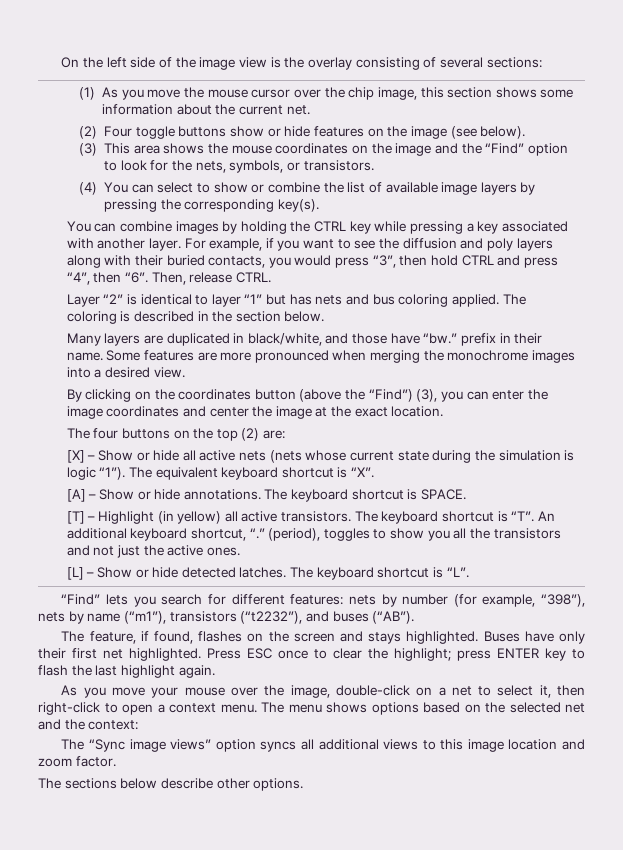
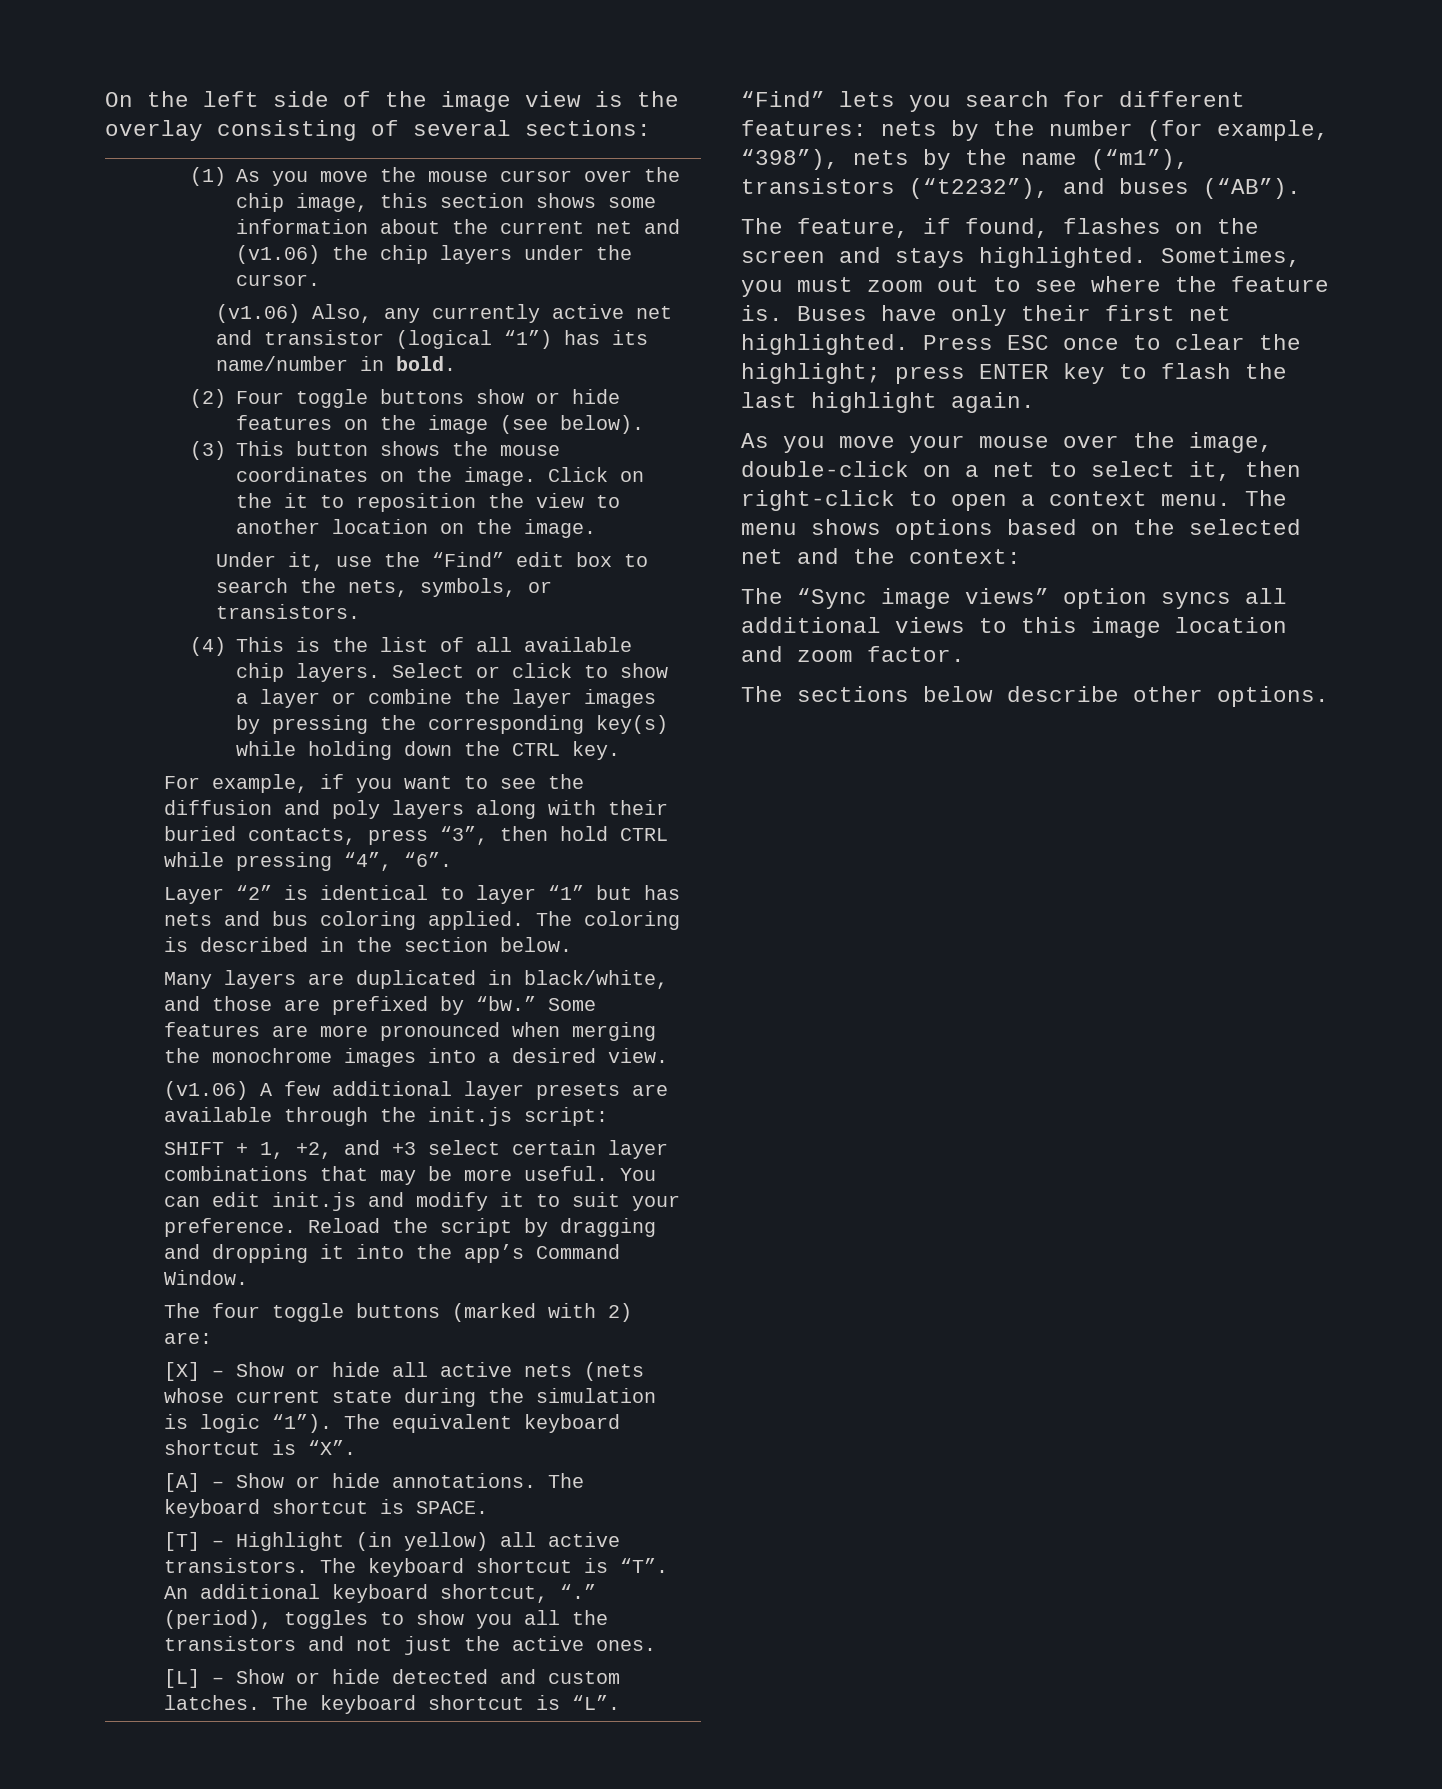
- (1) As you move the mouse cursor over the chip image, this section shows some information about the current net.
+ (1) As you move the mouse cursor over the chip image, this section shows some information about the current net and (v1.06) the chip layers under the cursor.
+ (v1.06) Also, any currently active net and transistor (logical “1”) has its name/number in bold.
- (3) This area shows the mouse coordinates on the image and the “Find” option to look for the nets, symbols, or transistors.
+ (3) This button shows the mouse coordinates on the image. Click on the it to reposition the view to another location on the image.
+ Under it, use the “Find” edit box to search the nets, symbols, or transistors.
- (4) You can select to show or combine the list of available image layers by pressing the corresponding key(s).
- You can combine images by holding the CTRL key while pressing a key associated with another layer. For example, if you want to see the diffusion and poly layers along with their buried contacts, you would press “3”, then hold CTRL and press “4”, then “6”. Then, release CTRL.
+ (4) This is the list of all available chip layers. Select or click to show a layer or combine the layer images by pressing the corresponding key(s) while holding down the CTRL key.
+ For example, if you want to see the diffusion and poly layers along with their buried contacts, press “3”, then hold CTRL while pressing “4”, “6”.
- Many layers are duplicated in black/white, and those have “bw.” prefix in their name.
+ Many layers are duplicated in black/white, and those are prefixed by “bw.”
- By clicking on the coordinates button (above the “Find”) (3), you can enter the image coordinates and center the image at the exact location.
- The four buttons on the top (2) are:
+ (v1.06) A few additional layer presets are available through the init.js script:
+ SHIFT + 1, +2, and +3 select certain layer combinations that may be more useful. You can edit init.js and modify it to suit your preference. Reload the script by dragging and dropping it into the app’s Command Window.
+ The four toggle buttons (marked with 2) are:
- [L] – Show or hide detected latches.
+ [L] – Show or hide detected and custom latches.
- “Find” lets you search for different features: nets by number (for example, “398”), nets by name (“m1”), transistors (“t2232”), and buses (“AB”).
+ “Find” lets you search for different features: nets by the number (for example, “398”), nets by the name (“m1”), transistors (“t2232”), and buses (“AB”).
+ Sometimes, you must zoom out to see where the feature is.

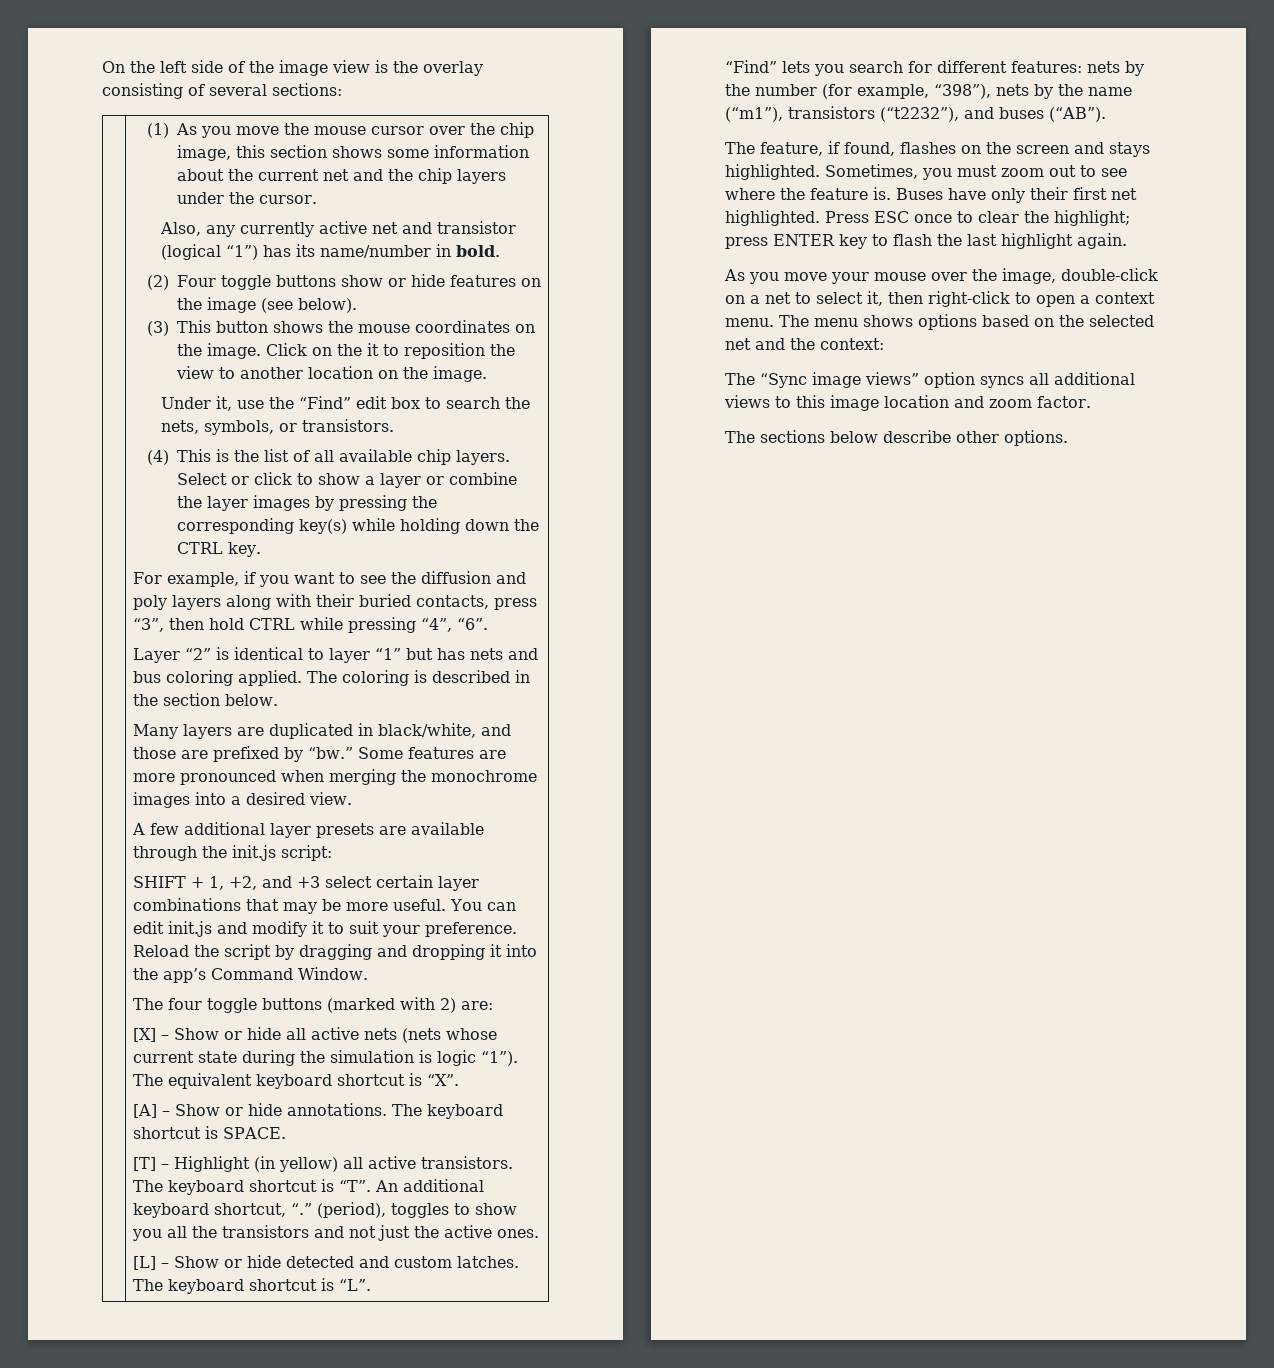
- (1) As you move the mouse cursor over the chip image, this section shows some information about the current net and (v1.06) the chip layers under the cursor.
+ (1) As you move the mouse cursor over the chip image, this section shows some information about the current net and the chip layers under the cursor.
- (v1.06) Also, any currently active net and transistor (logical “1”) has its name/number in bold.
+ Also, any currently active net and transistor (logical “1”) has its name/number in bold.
- (v1.06) A few additional layer presets are available through the init.js script:
+ A few additional layer presets are available through the init.js script:

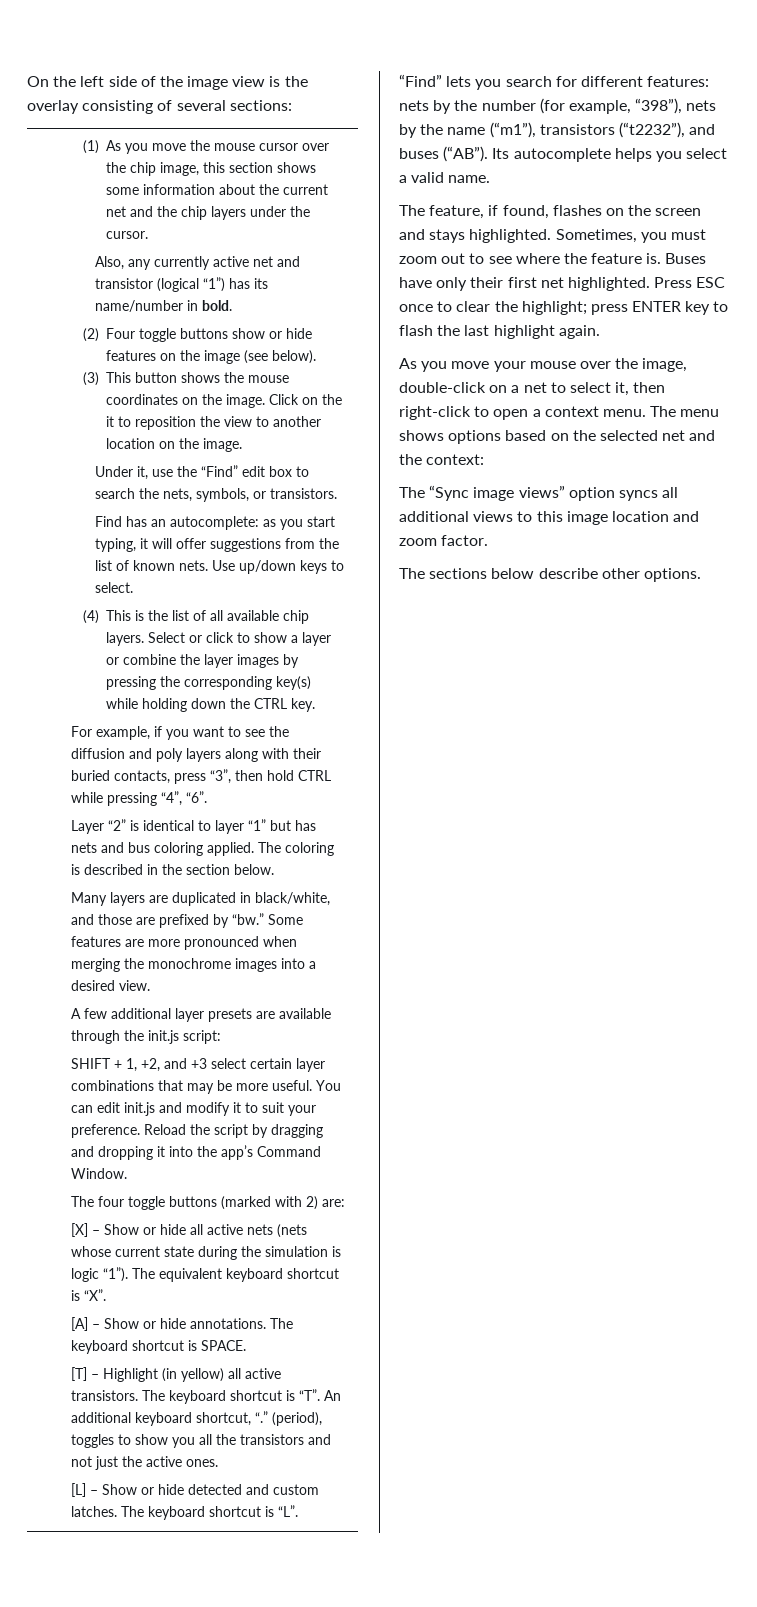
+ Find has an autocomplete: as you start typing, it will offer suggestions from the list of known nets. Use up/down keys to select.
+ Its autocomplete helps you select a valid name.

